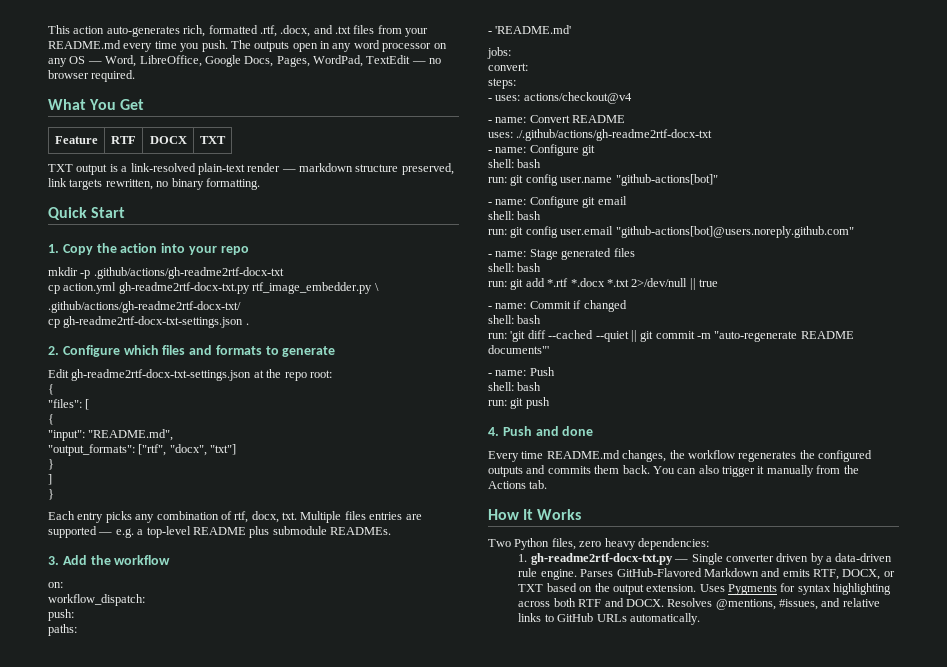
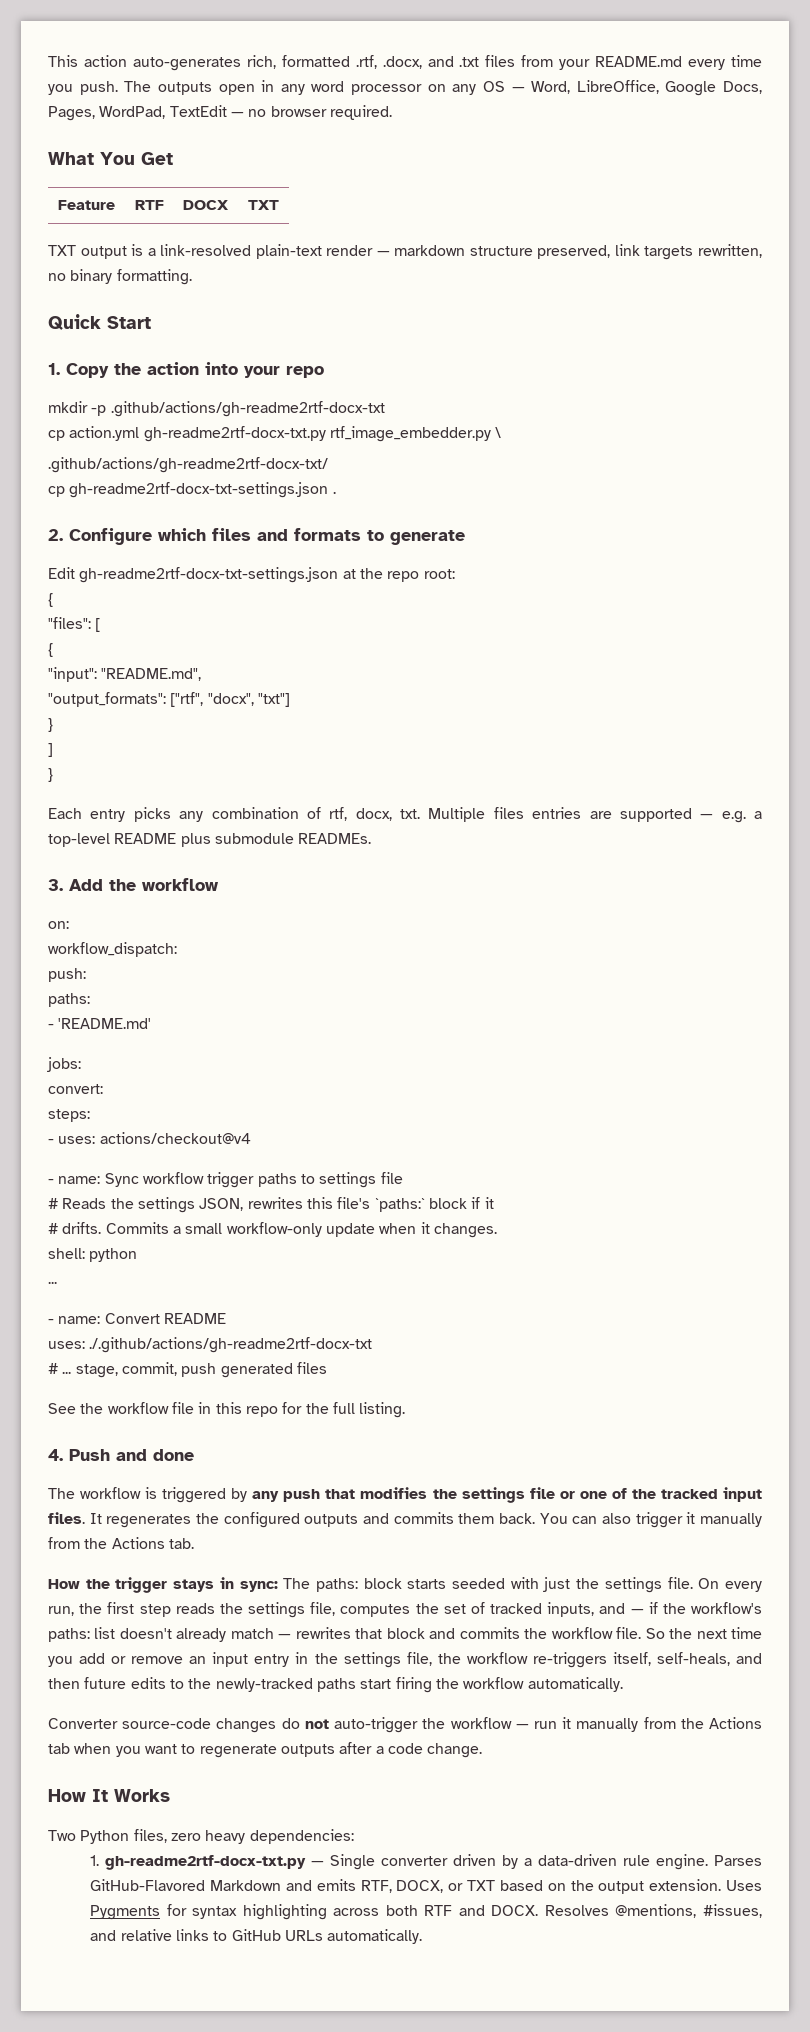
+ - name: Sync workflow trigger paths to settings file
+ # Reads the settings JSON, rewrites this file's `paths:` block if it
+ # drifts. Commits a small workflow-only update when it changes.
+ shell: python
+ ...
  uses: ./.github/actions/gh-readme2rtf-docx-txt
- - name: Configure git
- shell: bash
- run: git config user.name "github-actions[bot]"
- - name: Configure git email
- shell: bash
- run: git config user.email "github-actions[bot]@users.noreply.github.com"
- - name: Stage generated files
- shell: bash
- run: git add *.rtf *.docx *.txt 2>/dev/null || true
- - name: Commit if changed
- shell: bash
- run: 'git diff --cached --quiet || git commit -m "auto-regenerate README documents"'
- - name: Push
- shell: bash
- run: git push
+ # ... stage, commit, push generated files
+ See the workflow file in this repo for the full listing.
  4. Push and done
- Every time README.md changes, the workflow regenerates the configured outputs and commits them back.
+ The workflow is triggered by any push that modifies the settings file or one of the tracked input files. It regenerates the configured outputs and commits them back.
+ How the trigger stays in sync: The paths: block starts seeded with just the settings file. On every run, the first step reads the settings file, computes the set of tracked inputs, and — if the workflow's paths: list doesn't already match — rewrites that block and commits the workflow file. So the next time you add or remove an input entry in the settings file, the workflow re-triggers itself, self-heals, and then future edits to the newly-tracked paths start firing the workflow automatically.
+ Converter source-code changes do not auto-trigger the workflow — run it manually from the Actions tab when you want to regenerate outputs after a code change.

